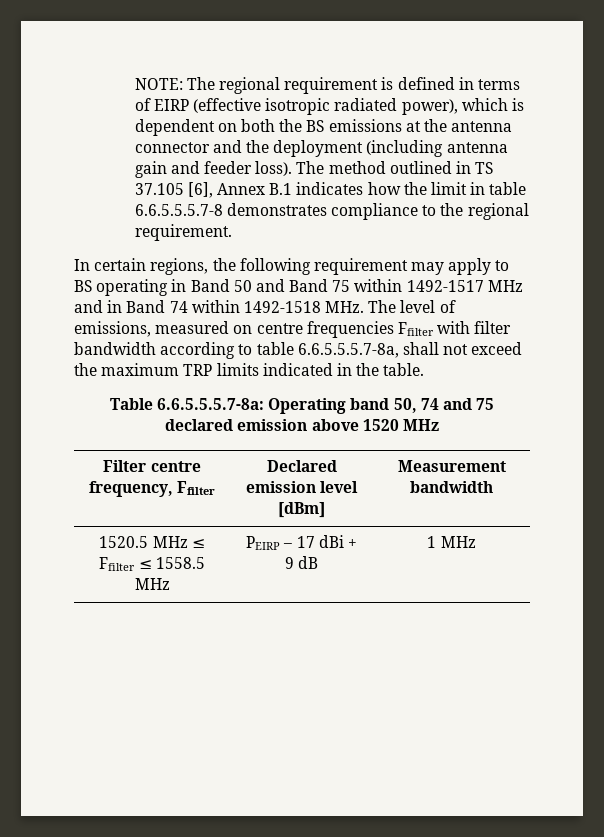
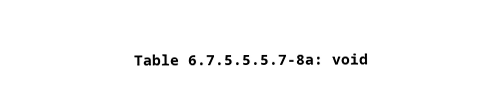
- NOTE: The regional requirement is defined in terms of EIRP (effective isotropic radiated power), which is dependent on both the BS emissions at the antenna connector and the deployment (including antenna gain and feeder loss). The method outlined in TS 37.105 [6], Annex B.1 indicates how the limit in table 6.6.5.5.5.7-8 demonstrates compliance to the regional requirement.
- In certain regions, the following requirement may apply to BS operating in Band 50 and Band 75 within 1492-1517 MHz and in Band 74 within 1492-1518 MHz. The level of emissions, measured on centre frequencies Ffilter with filter bandwidth according to table 6.6.5.5.5.7-8a, shall not exceed the maximum TRP limits indicated in the table.
- Table 6.6.5.5.5.7-8a: Operating band 50, 74 and 75 declared emission above 1520 MHz
- Filter centre frequency, Ffilter | Declared emission level [dBm] | Measurement bandwidth
- 1520.5 MHz ≤ Ffilter ≤ 1558.5 MHz | PEIRP – 17 dBi + 9 dB | 1 MHz
+ Table 6.7.5.5.5.7-8a: void

